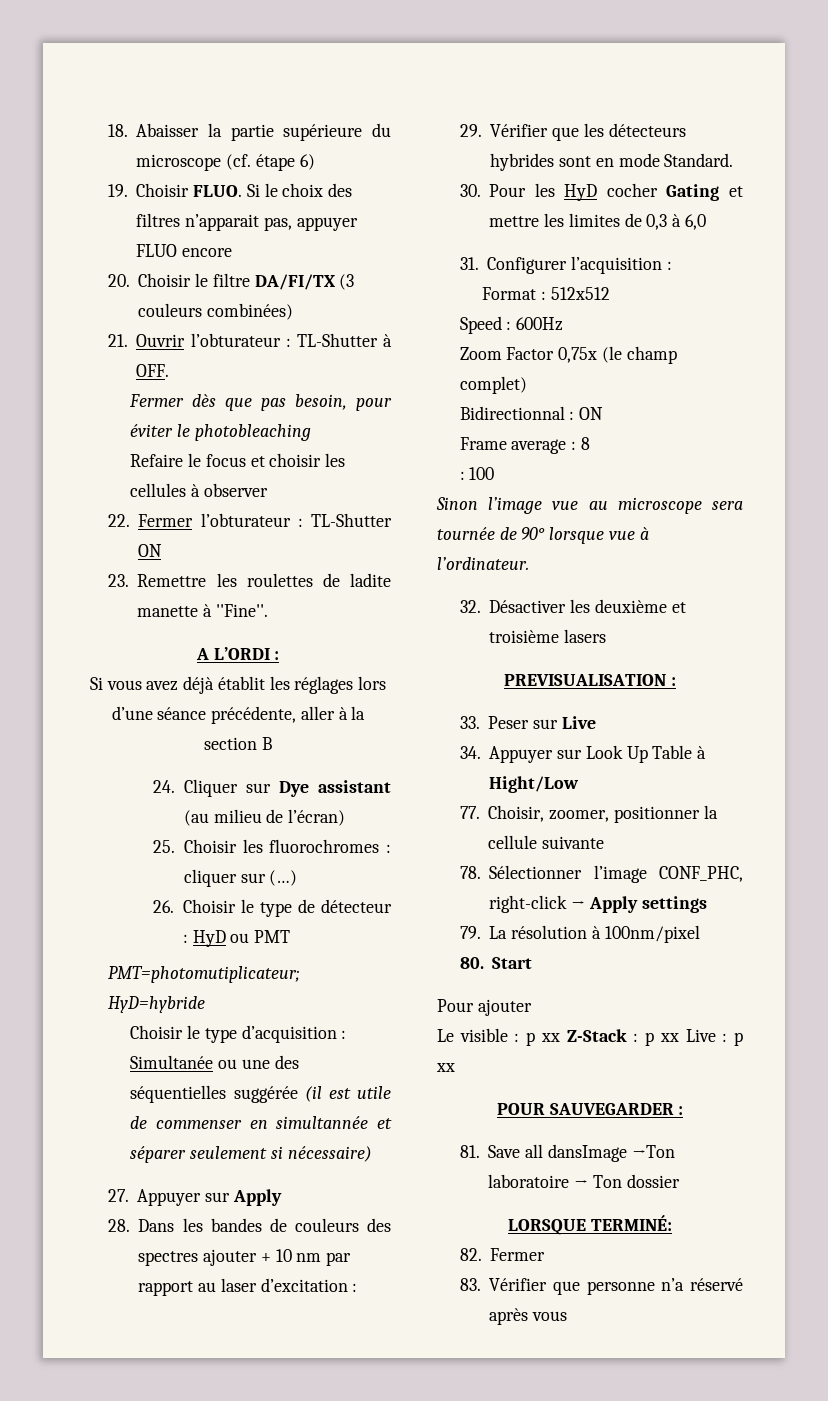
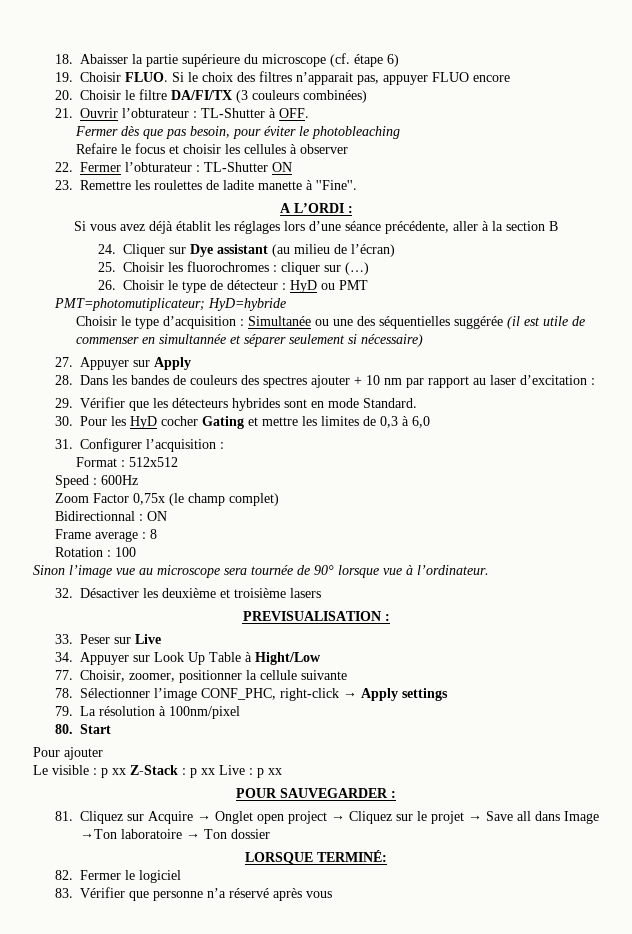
- : 100
+ Rotation : 100
- 81. Save all dansImage →Ton laboratoire → Ton dossier
+ 81. Cliquez sur Acquire → Onglet open project → Cliquez sur le projet → Save all dans Image →Ton laboratoire → Ton dossier
- 82. Fermer
+ 82. Fermer le logiciel

